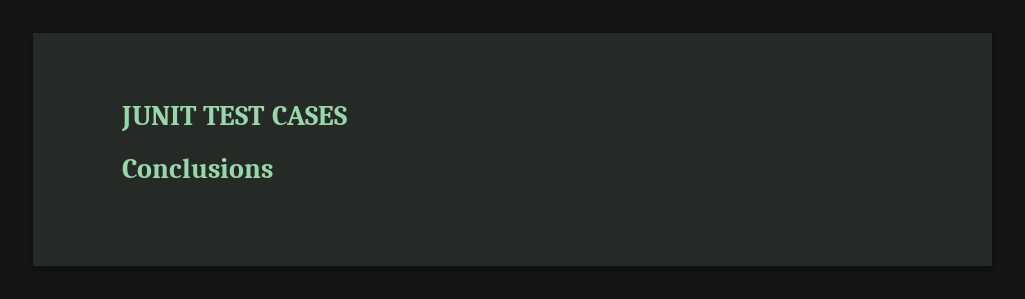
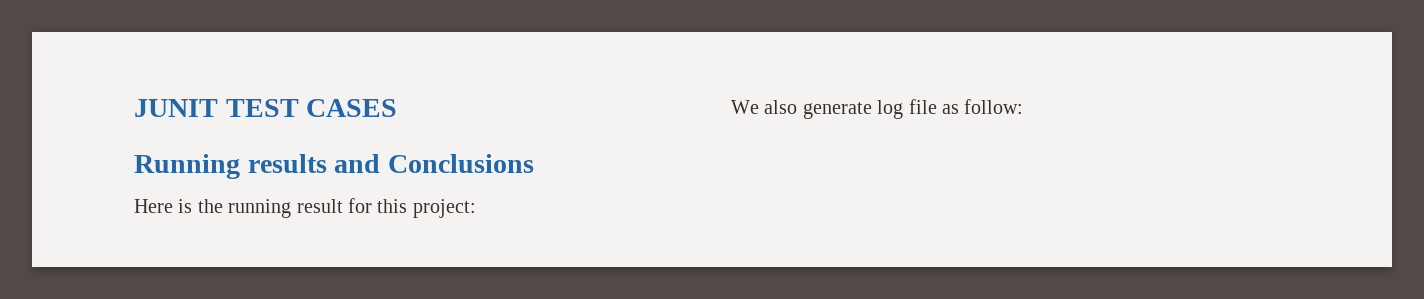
- Conclusions
+ Running results and Conclusions
+ Here is the running result for this project:
+ We also generate log file as follow:

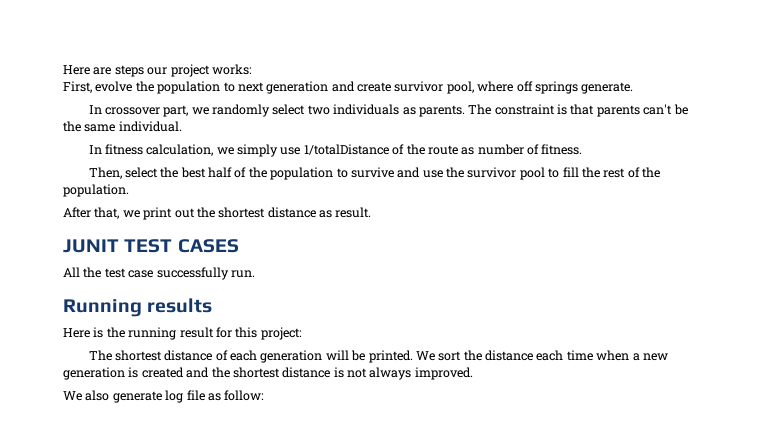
+ Here are steps our project works:
+ First, evolve the population to next generation and create survivor pool, where off springs generate.
+ In crossover part, we randomly select two individuals as parents. The constraint is that parents can't be the same individual.
+ In fitness calculation, we simply use 1/totalDistance of the route as number of fitness.
+ Then, select the best half of the population to survive and use the survivor pool to fill the rest of the population.
+ After that, we print out the shortest distance as result.
  JUNIT TEST CASES
+ All the test case successfully run.
- Running results and Conclusions
+ Running results
+ The shortest distance of each generation will be printed. We sort the distance each time when a new generation is created and the shortest distance is not always improved.

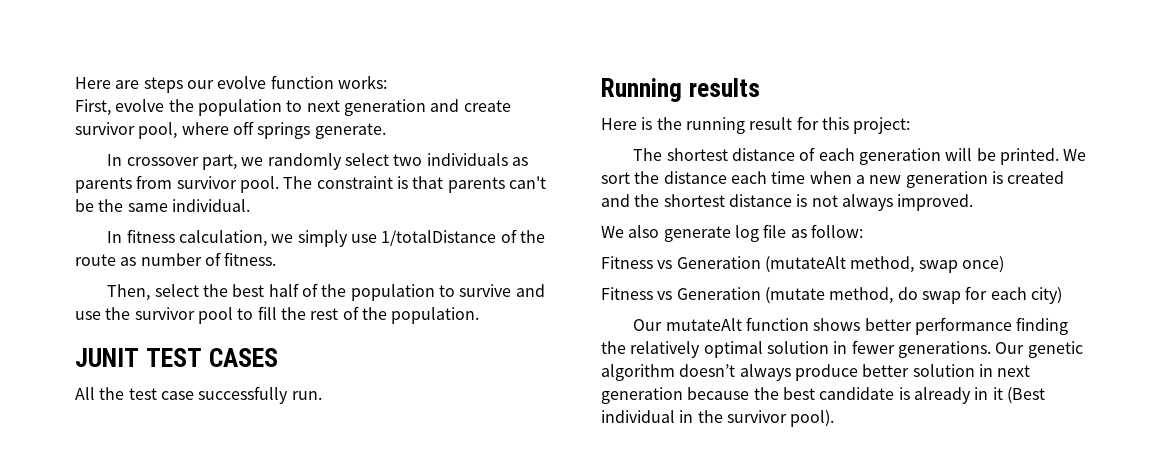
- Here are steps our project works:
+ Here are steps our evolve function works:
- In crossover part, we randomly select two individuals as parents.
+ In crossover part, we randomly select two individuals as parents from survivor pool.
- After that, we print out the shortest distance as result.
+ Fitness vs Generation (mutateAlt method, swap once)
+ Fitness vs Generation (mutate method, do swap for each city)
+ Our mutateAlt function shows better performance finding the relatively optimal solution in fewer generations. Our genetic algorithm doesn’t always produce better solution in next generation because the best candidate is already in it (Best individual in the survivor pool).

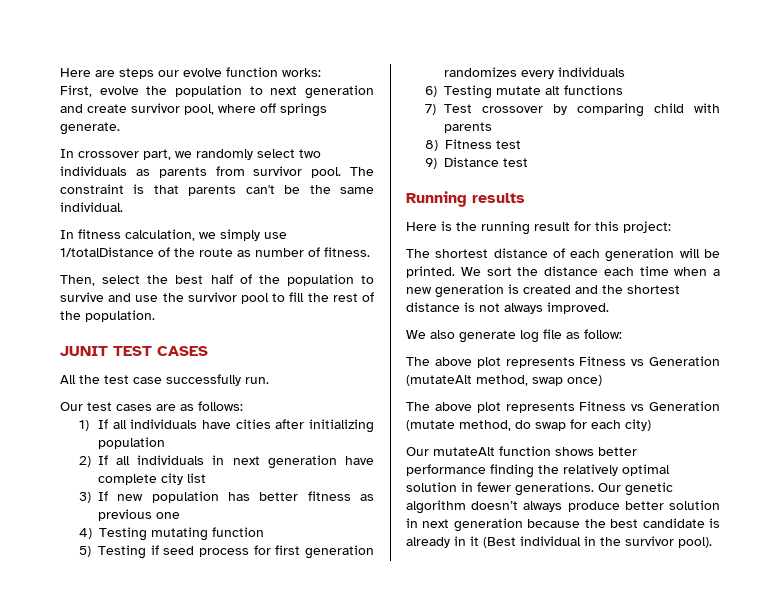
+ Our test cases are as follows:
+ 1) If all individuals have cities after initializing population
+ 2) If all individuals in next generation have complete city list
+ 3) If new population has better fitness as previous one
+ 4) Testing mutating function
+ 5) Testing if seed process for first generation randomizes every individuals
+ 6) Testing mutate alt functions
+ 7) Test crossover by comparing child with parents
+ 8) Fitness test
+ 9) Distance test
- Fitness vs Generation (mutateAlt method, swap once)
+ The above plot represents Fitness vs Generation (mutateAlt method, swap once)
- Fitness vs Generation (mutate method, do swap for each city)
+ The above plot represents Fitness vs Generation (mutate method, do swap for each city)

